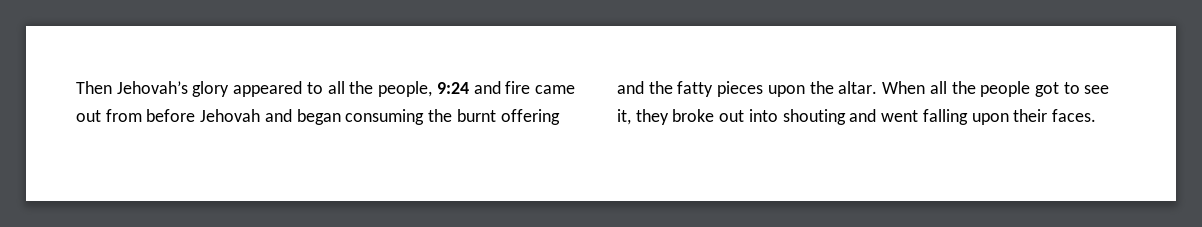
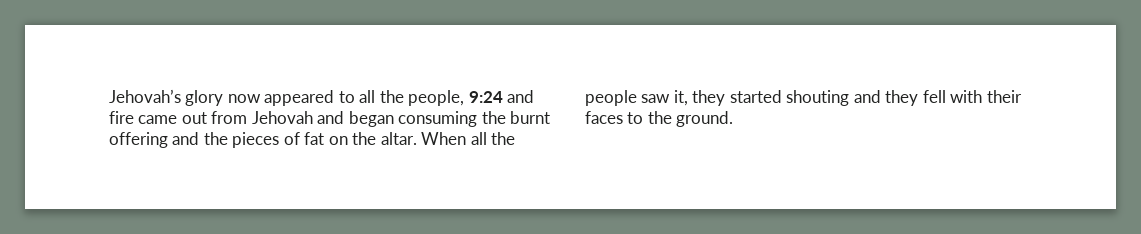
- Then Jehovah’s glory appeared to all the people, 9:24 and fire came out from before Jehovah and began consuming the burnt offering and the fatty pieces upon the altar.
+ Jehovah’s glory now appeared to all the people, 9:24 and fire came out from Jehovah and began consuming the burnt offering and the pieces of fat on the altar.
- When all the people got to see it, they broke out into shouting and went falling upon their faces.
+ When all the people saw it, they started shouting and they fell with their faces to the ground.

